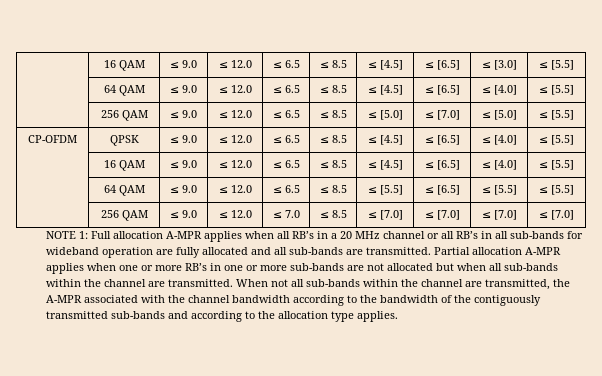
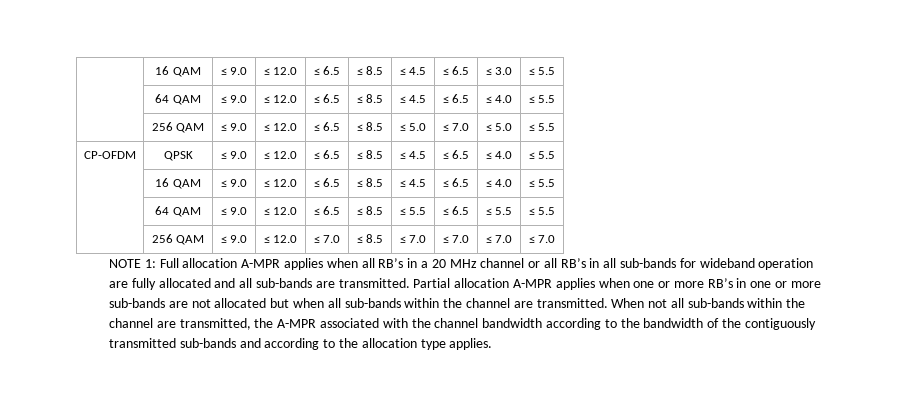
- | 16 QAM | ≤ 9.0 | ≤ 12.0 | ≤ 6.5 | ≤ 8.5 | ≤ [4.5] | ≤ [6.5] | ≤ [3.0] | ≤ [5.5]
+ | 16 QAM | ≤ 9.0 | ≤ 12.0 | ≤ 6.5 | ≤ 8.5 | ≤ 4.5 | ≤ 6.5 | ≤ 3.0 | ≤ 5.5
- | 64 QAM | ≤ 9.0 | ≤ 12.0 | ≤ 6.5 | ≤ 8.5 | ≤ [4.5] | ≤ [6.5] | ≤ [4.0] | ≤ [5.5]
+ | 64 QAM | ≤ 9.0 | ≤ 12.0 | ≤ 6.5 | ≤ 8.5 | ≤ 4.5 | ≤ 6.5 | ≤ 4.0 | ≤ 5.5
- | 256 QAM | ≤ 9.0 | ≤ 12.0 | ≤ 6.5 | ≤ 8.5 | ≤ [5.0] | ≤ [7.0] | ≤ [5.0] | ≤ [5.5]
+ | 256 QAM | ≤ 9.0 | ≤ 12.0 | ≤ 6.5 | ≤ 8.5 | ≤ 5.0 | ≤ 7.0 | ≤ 5.0 | ≤ 5.5
- CP-OFDM | QPSK | ≤ 9.0 | ≤ 12.0 | ≤ 6.5 | ≤ 8.5 | ≤ [4.5] | ≤ [6.5] | ≤ [4.0] | ≤ [5.5]
+ CP-OFDM | QPSK | ≤ 9.0 | ≤ 12.0 | ≤ 6.5 | ≤ 8.5 | ≤ 4.5 | ≤ 6.5 | ≤ 4.0 | ≤ 5.5
- | 16 QAM | ≤ 9.0 | ≤ 12.0 | ≤ 6.5 | ≤ 8.5 | ≤ [4.5] | ≤ [6.5] | ≤ [4.0] | ≤ [5.5]
+ | 16 QAM | ≤ 9.0 | ≤ 12.0 | ≤ 6.5 | ≤ 8.5 | ≤ 4.5 | ≤ 6.5 | ≤ 4.0 | ≤ 5.5
- | 64 QAM | ≤ 9.0 | ≤ 12.0 | ≤ 6.5 | ≤ 8.5 | ≤ [5.5] | ≤ [6.5] | ≤ [5.5] | ≤ [5.5]
+ | 64 QAM | ≤ 9.0 | ≤ 12.0 | ≤ 6.5 | ≤ 8.5 | ≤ 5.5 | ≤ 6.5 | ≤ 5.5 | ≤ 5.5
- | 256 QAM | ≤ 9.0 | ≤ 12.0 | ≤ 7.0 | ≤ 8.5 | ≤ [7.0] | ≤ [7.0] | ≤ [7.0] | ≤ [7.0]
+ | 256 QAM | ≤ 9.0 | ≤ 12.0 | ≤ 7.0 | ≤ 8.5 | ≤ 7.0 | ≤ 7.0 | ≤ 7.0 | ≤ 7.0

